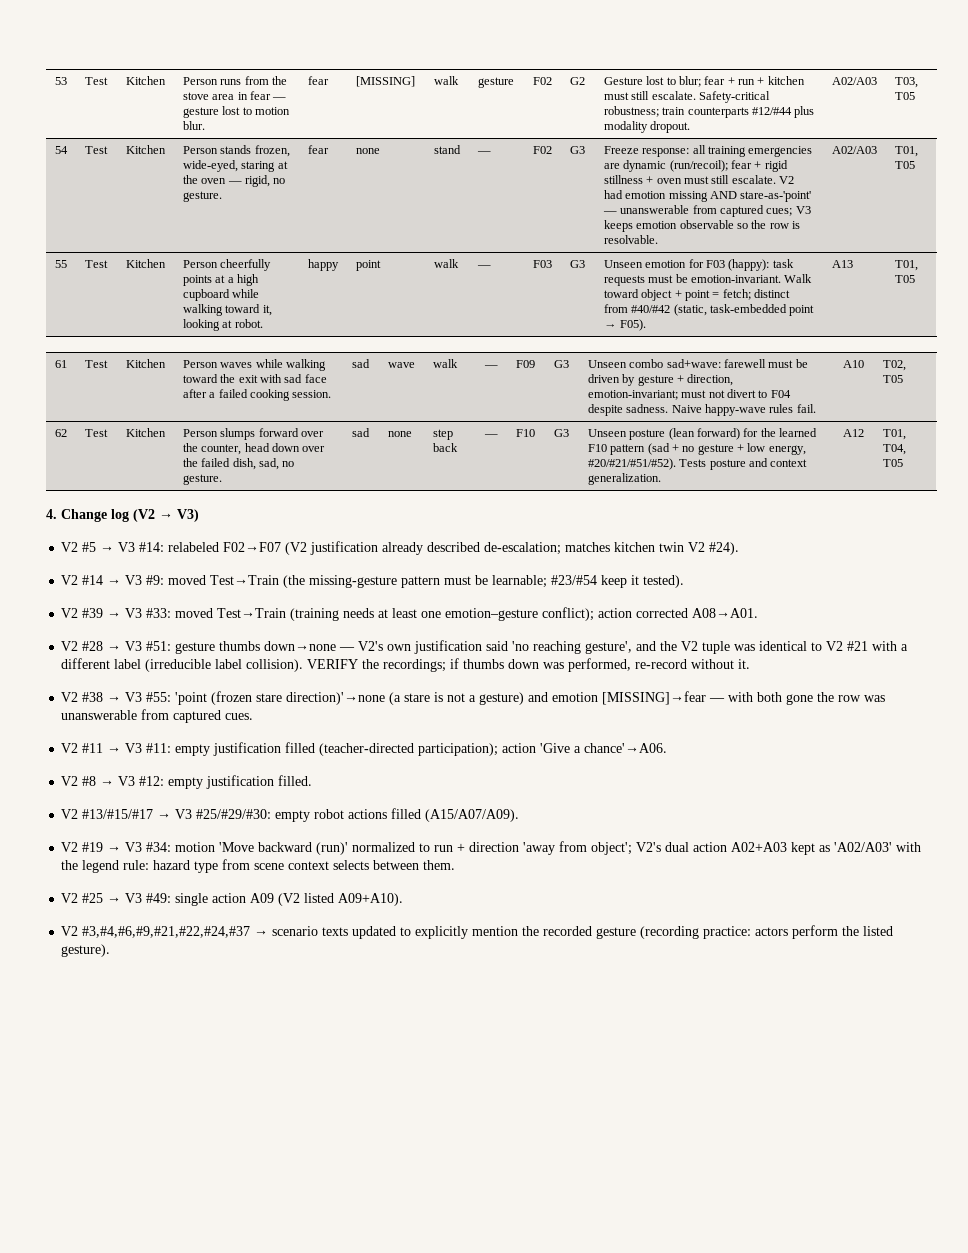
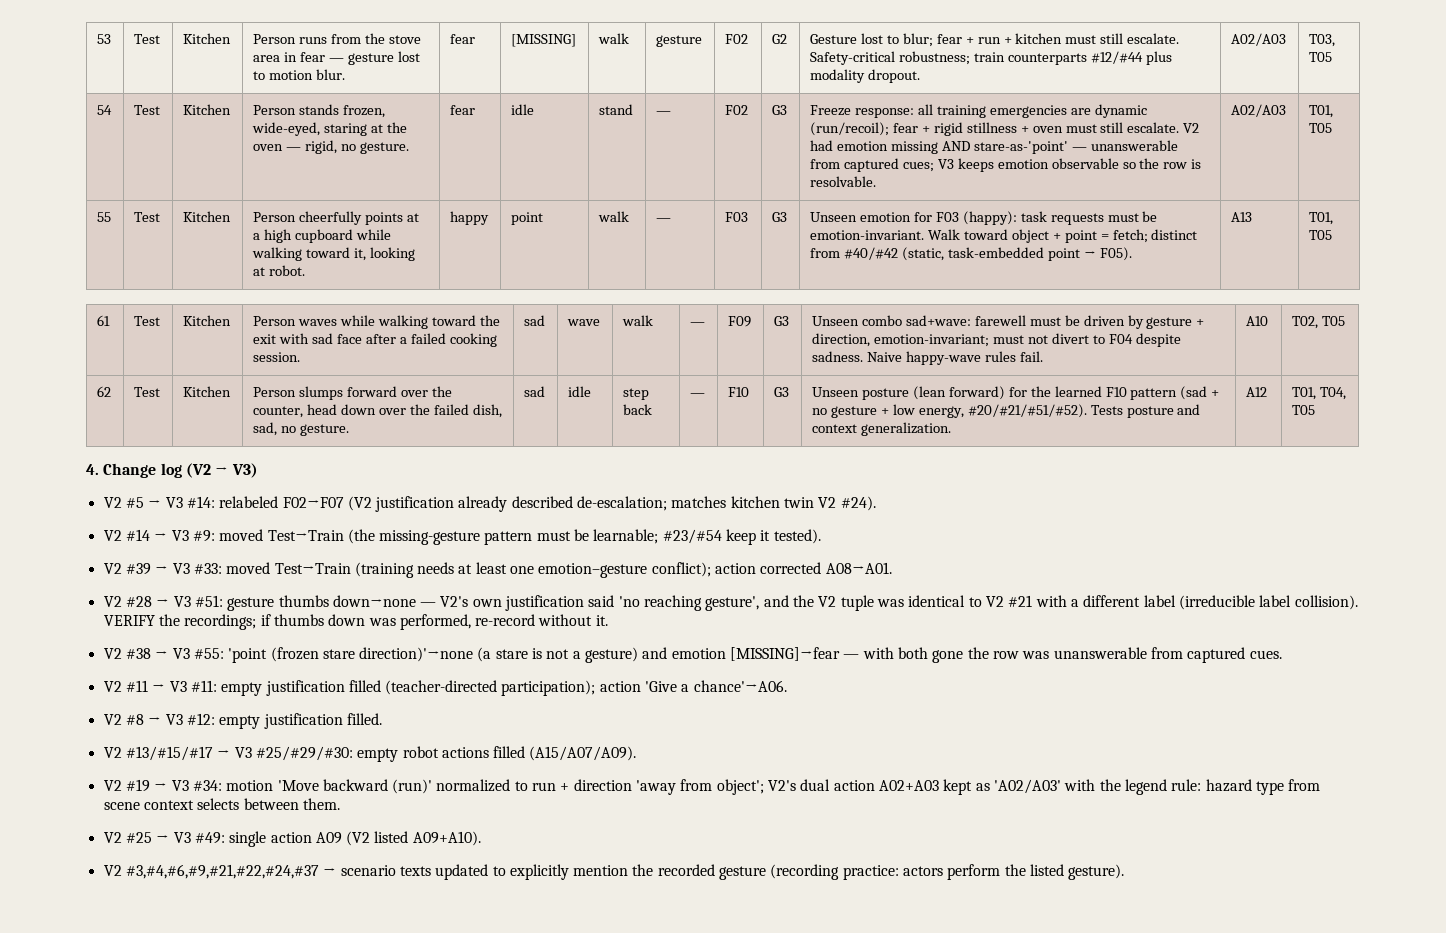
- fear | none
+ fear | idle
- sad | none
+ sad | idle

